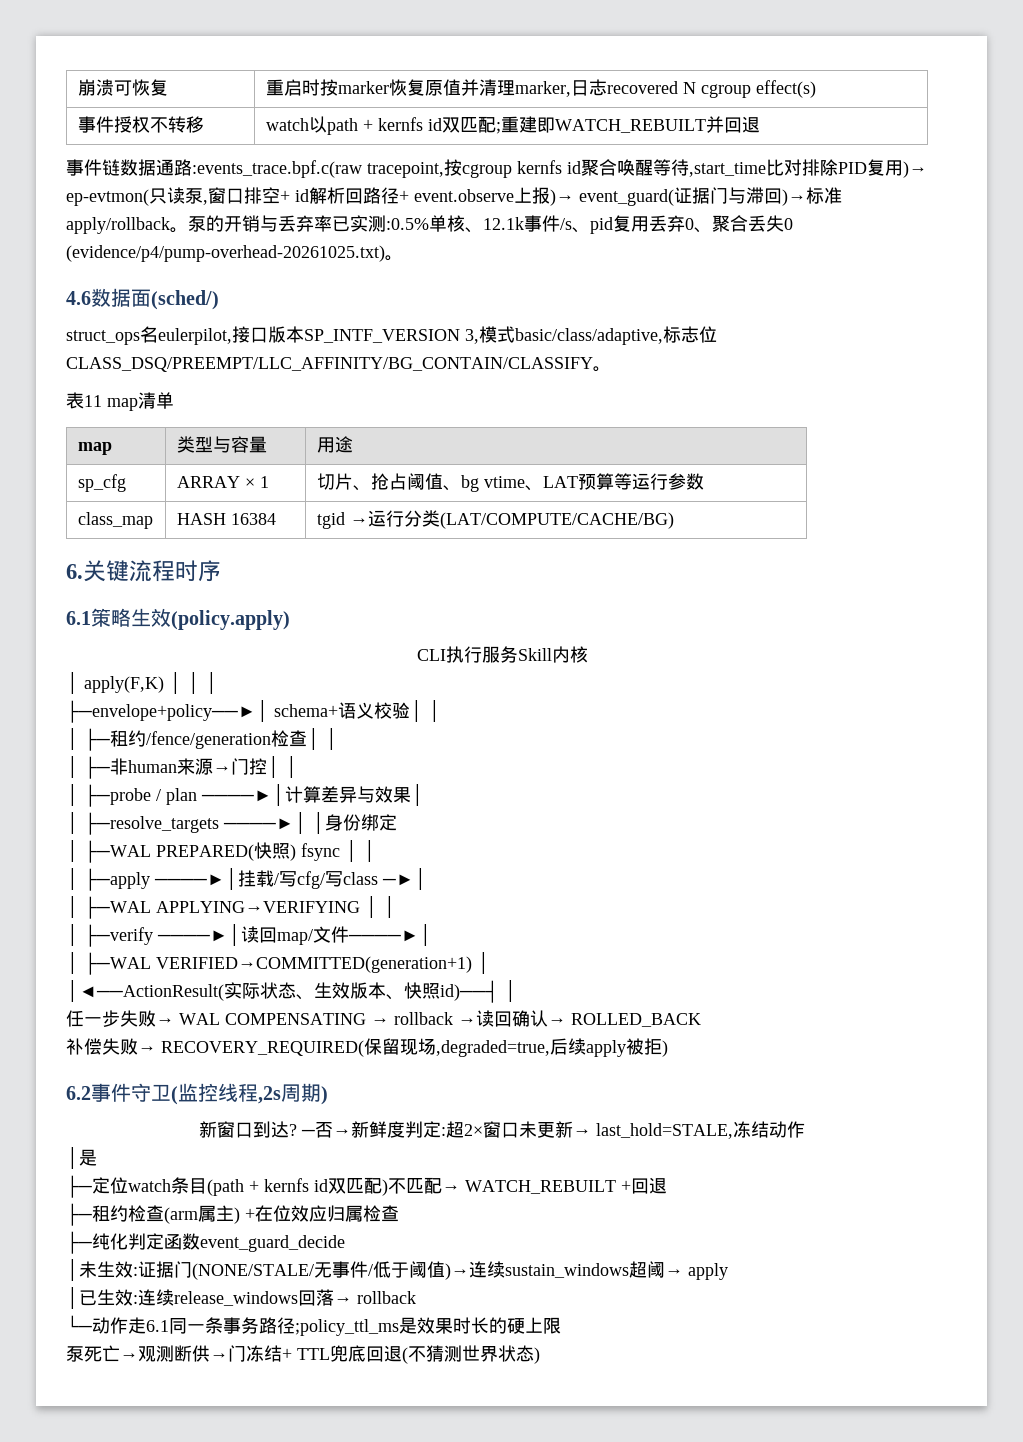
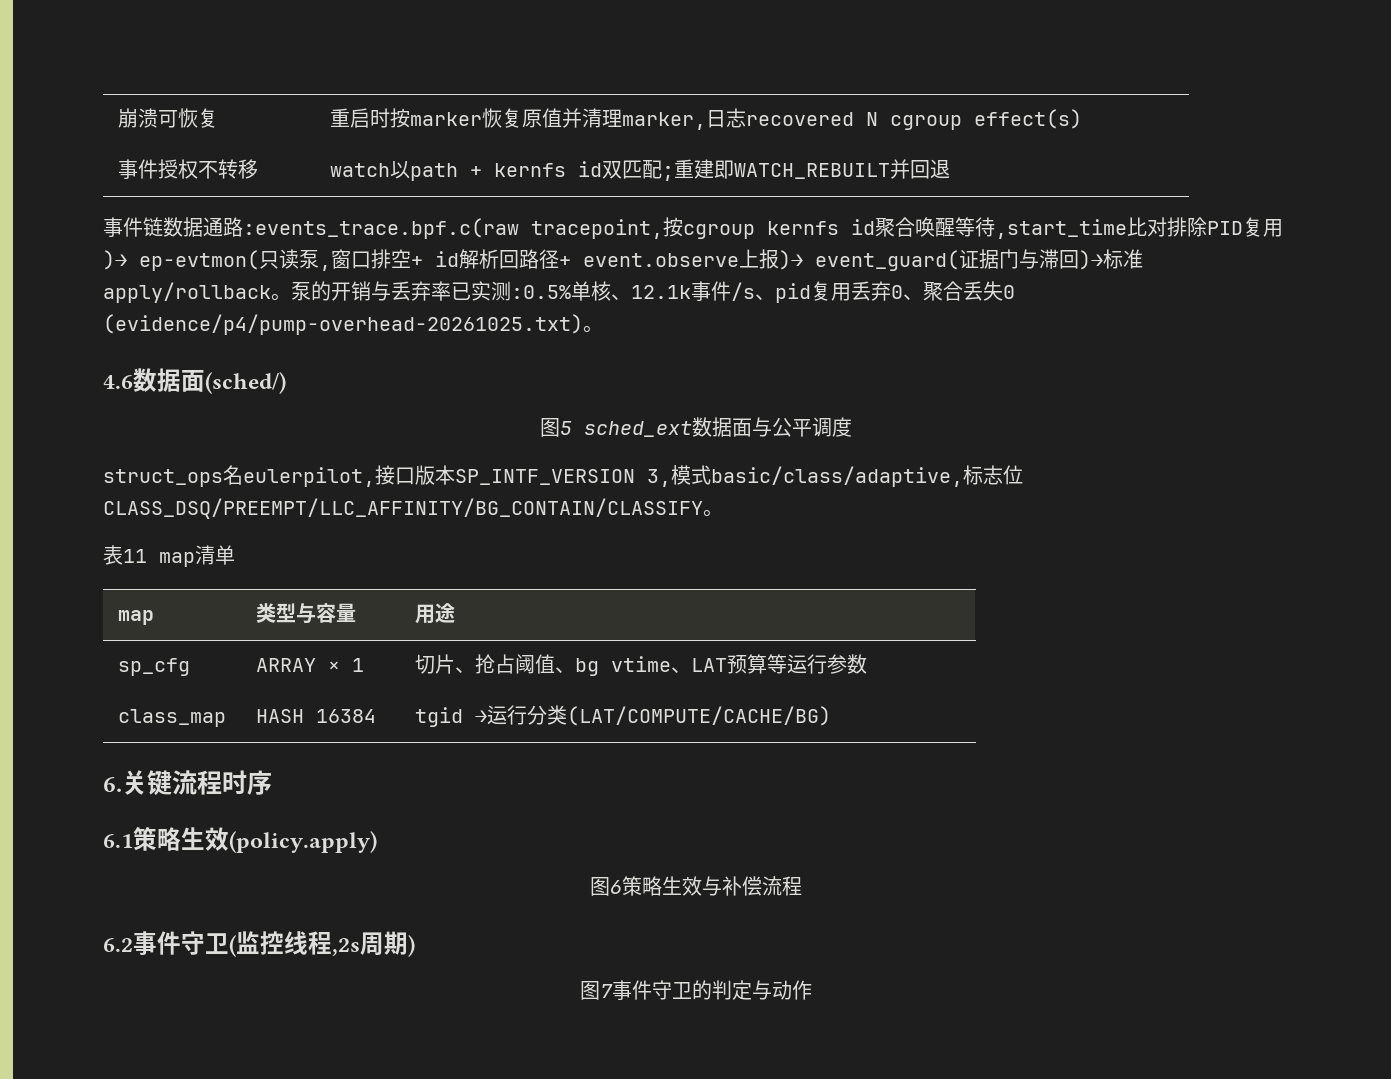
+ 图5 sched_ext数据面与公平调度
- CLI执行服务Skill内核
- │ apply(F,K) │ │ │
- ├─envelope+policy──►│ schema+语义校验│ │
- │ ├─租约/fence/generation检查│ │
- │ ├─非human来源→门控│ │
- │ ├─probe / plan ────►│计算差异与效果│
- │ ├─resolve_targets ────►│ │身份绑定
- │ ├─WAL PREPARED(快照) fsync │ │
- │ ├─apply ────►│挂载/写cfg/写class ─►│
- │ ├─WAL APPLYING→VERIFYING │ │
- │ ├─verify ────►│读回map/文件────►│
- │ ├─WAL VERIFIED→COMMITTED(generation+1) │
- │◄──ActionResult(实际状态、生效版本、快照id)──┤ │
- 任一步失败→ WAL COMPENSATING → rollback →读回确认→ ROLLED_BACK
- 补偿失败→ RECOVERY_REQUIRED(保留现场,degraded=true,后续apply被拒)
+ 图6策略生效与补偿流程
- 新窗口到达? ─否→新鲜度判定:超2×窗口未更新→ last_hold=STALE,冻结动作
- │是
- ├─定位watch条目(path + kernfs id双匹配)不匹配→ WATCH_REBUILT +回退
- ├─租约检查(arm属主) +在位效应归属检查
- ├─纯化判定函数event_guard_decide
- │未生效:证据门(NONE/STALE/无事件/低于阈值)→连续sustain_windows超阈→ apply
- │已生效:连续release_windows回落→ rollback
- └─动作走6.1同一条事务路径;policy_ttl_ms是效果时长的硬上限
- 泵死亡→观测断供→门冻结+ TTL兜底回退(不猜测世界状态)
+ 图7事件守卫的判定与动作

